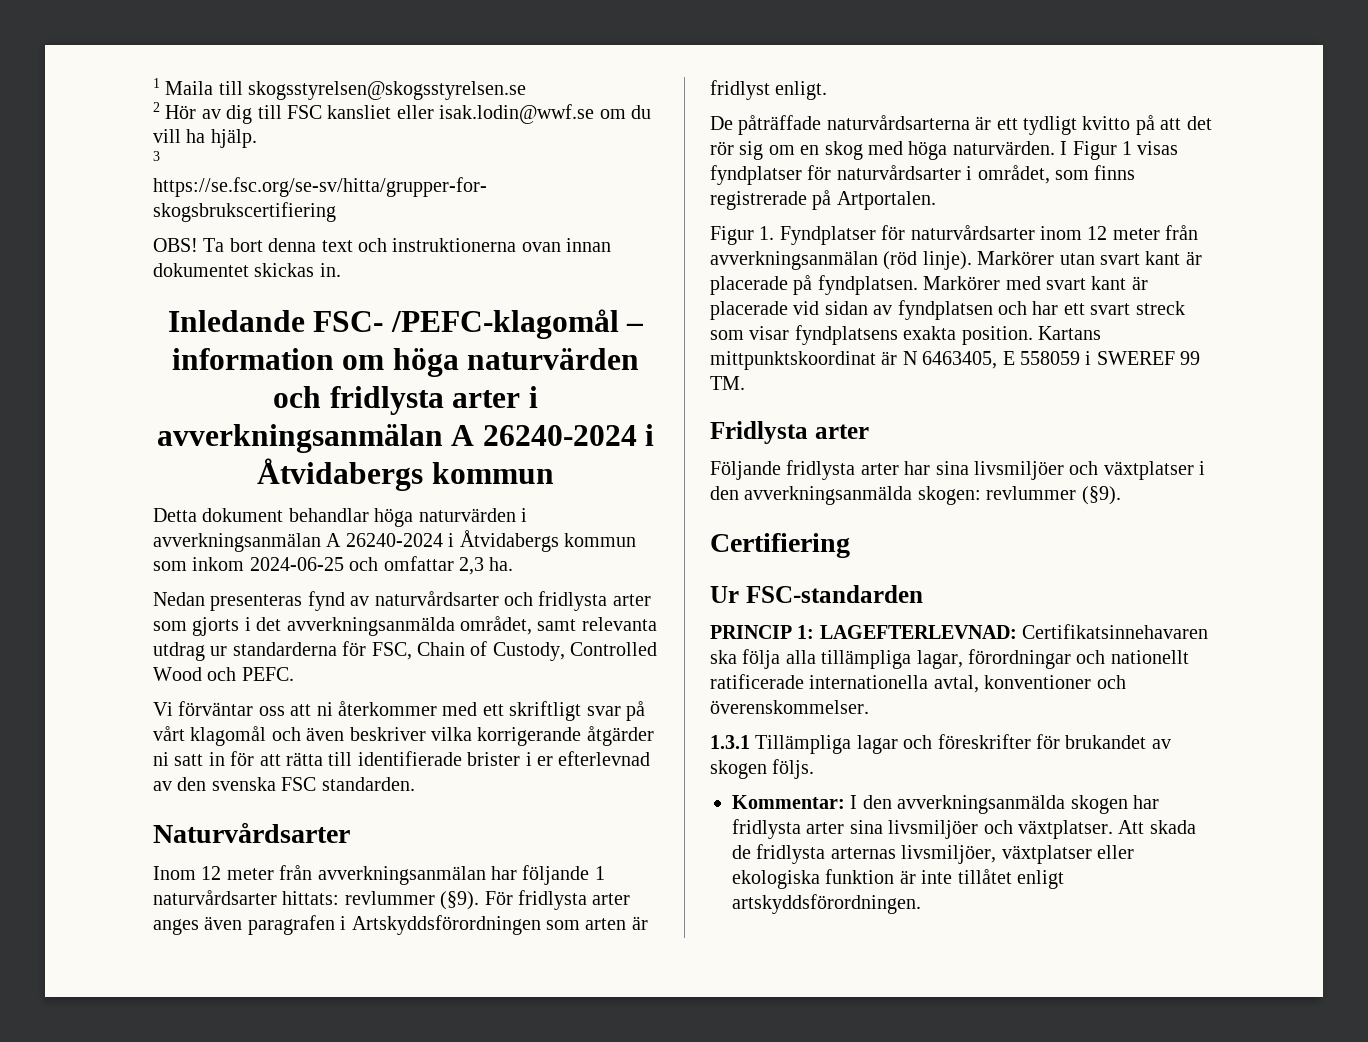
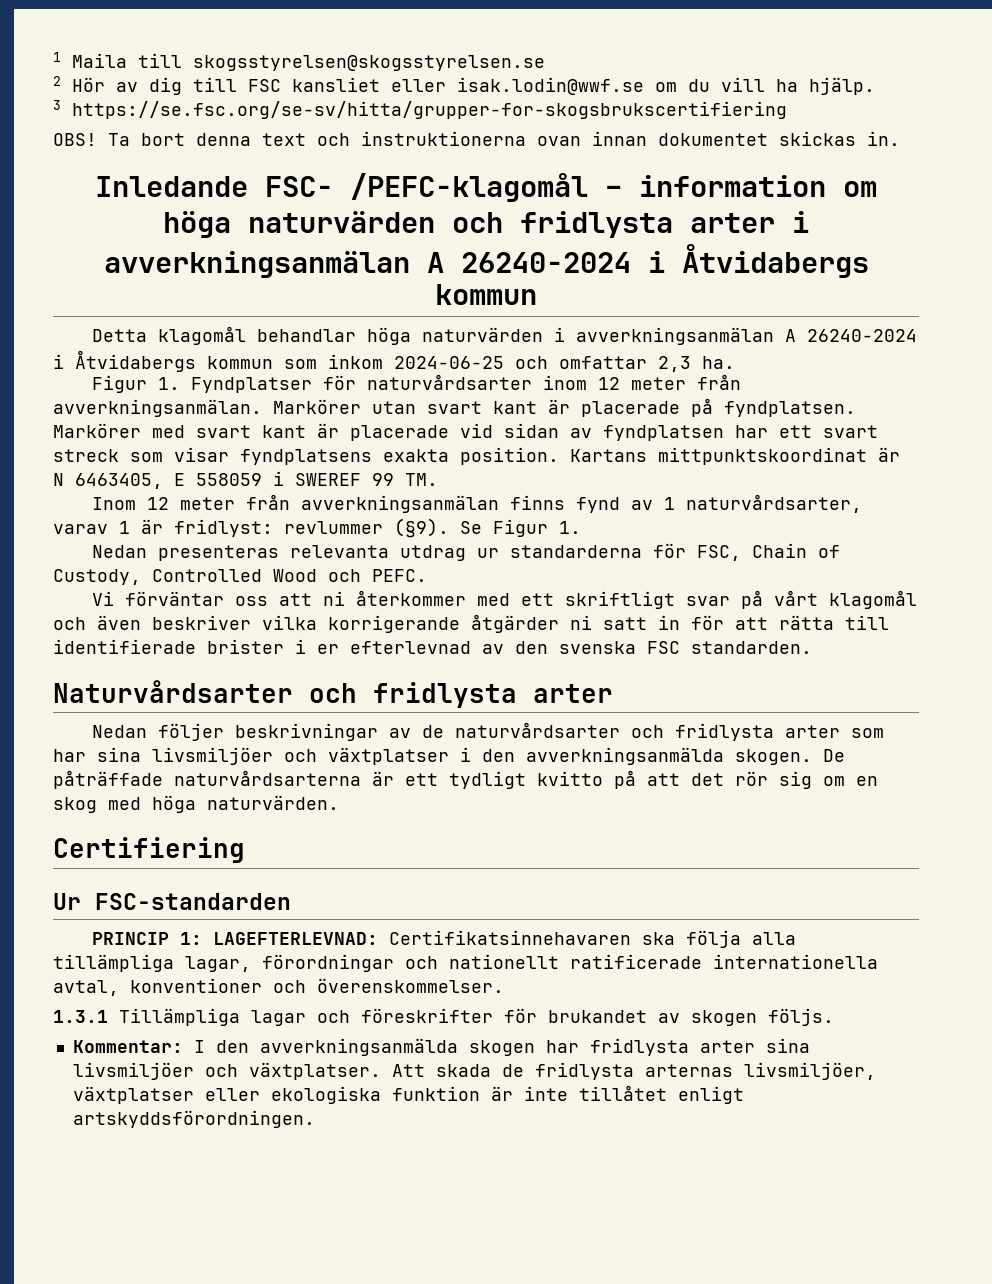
- Detta dokument behandlar höga naturvärden i avverkningsanmälan A 26240-2024 i Åtvidabergs kommun som inkom 2024-06-25 och omfattar 2,3 ha.
+ Detta klagomål behandlar höga naturvärden i avverkningsanmälan A 26240-2024 i Åtvidabergs kommun som inkom 2024-06-25 och omfattar 2,3 ha.
- Nedan presenteras fynd av naturvårdsarter och fridlysta arter som gjorts i det avverkningsanmälda området, samt relevanta utdrag ur standarderna för FSC, Chain of Custody, Controlled Wood och PEFC.
+ Figur 1. Fyndplatser för naturvårdsarter inom 12 meter från avverkningsanmälan. Markörer utan svart kant är placerade på fyndplatsen. Markörer med svart kant är placerade vid sidan av fyndplatsen har ett svart streck som visar fyndplatsens exakta position. Kartans mittpunktskoordinat är N 6463405, E 558059 i SWEREF 99 TM.
+ Inom 12 meter från avverkningsanmälan finns fynd av 1 naturvårdsarter, varav 1 är fridlyst: revlummer (§9). Se Figur 1.
+ Nedan presenteras relevanta utdrag ur standarderna för FSC, Chain of Custody, Controlled Wood och PEFC.
- Naturvårdsarter
- Inom 12 meter från avverkningsanmälan har följande 1 naturvårdsarter hittats: revlummer (§9). För fridlysta arter anges även paragrafen i Artskyddsförordningen som arten är fridlyst enligt.
- De påträffade naturvårdsarterna är ett tydligt kvitto på att det rör sig om en skog med höga naturvärden. I Figur 1 visas fyndplatser för naturvårdsarter i området, som finns registrerade på Artportalen.
- Figur 1. Fyndplatser för naturvårdsarter inom 12 meter från avverkningsanmälan (röd linje). Markörer utan svart kant är placerade på fyndplatsen. Markörer med svart kant är placerade vid sidan av fyndplatsen och har ett svart streck som visar fyndplatsens exakta position. Kartans mittpunktskoordinat är N 6463405, E 558059 i SWEREF 99 TM.
- Fridlysta arter
- Följande fridlysta arter har sina livsmiljöer och växtplatser i den avverkningsanmälda skogen: revlummer (§9).
+ Naturvårdsarter och fridlysta arter
+ Nedan följer beskrivningar av de naturvårdsarter och fridlysta arter som har sina livsmiljöer och växtplatser i den avverkningsanmälda skogen. De påträffade naturvårdsarterna är ett tydligt kvitto på att det rör sig om en skog med höga naturvärden.

